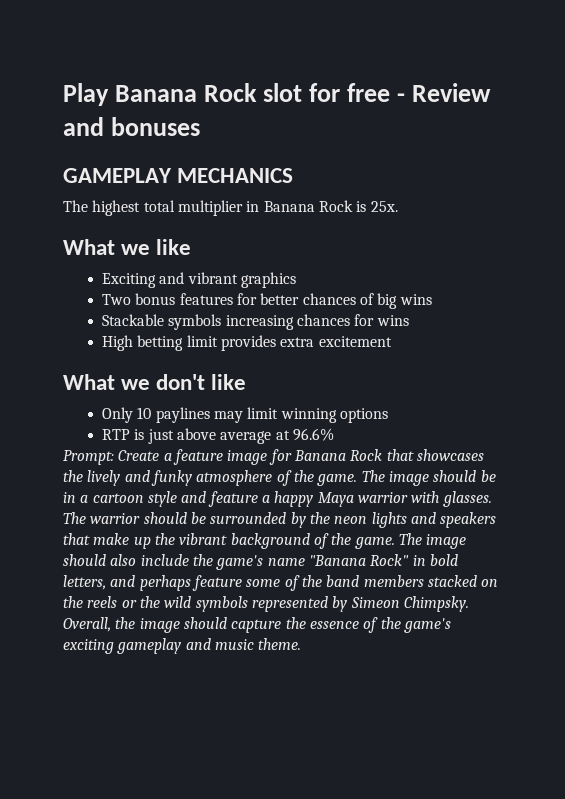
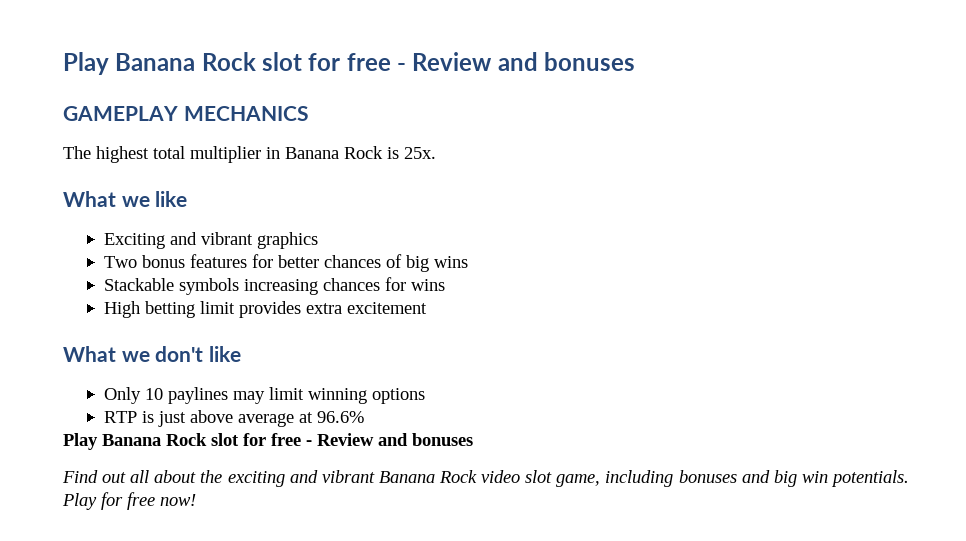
  RTP is just above average at 96.6%
- Prompt: Create a feature image for Banana Rock that showcases the lively and funky atmosphere of the game. The image should be in a cartoon style and feature a happy Maya warrior with glasses. The warrior should be surrounded by the neon lights and speakers that make up the vibrant background of the game. The image should also include the game's name "Banana Rock" in bold letters, and perhaps feature some of the band members stacked on the reels or the wild symbols represented by Simeon Chimpsky. Overall, the image should capture the essence of the game's exciting gameplay and music theme.
+ Play Banana Rock slot for free - Review and bonuses
+ Find out all about the exciting and vibrant Banana Rock video slot game, including bonuses and big win potentials. Play for free now!

